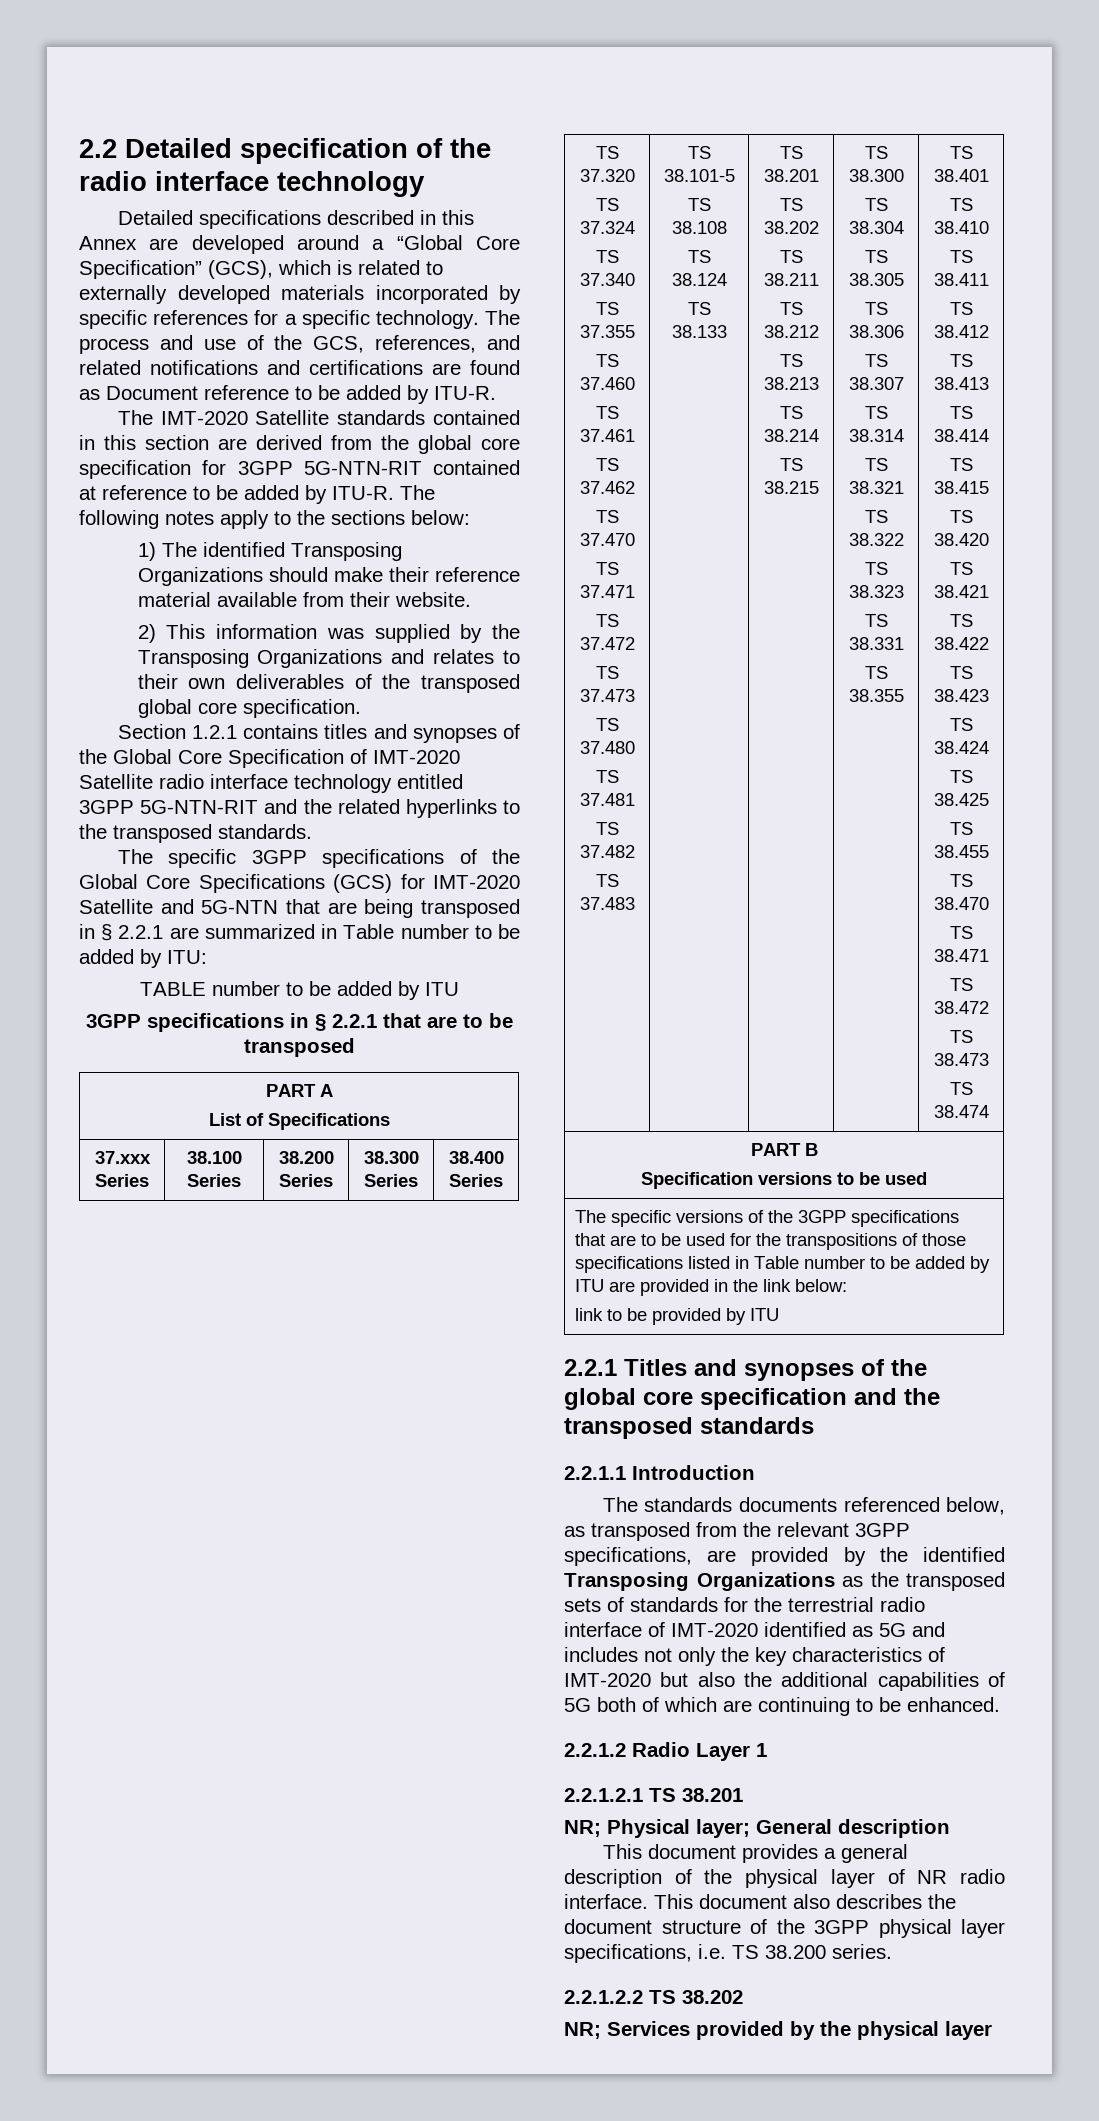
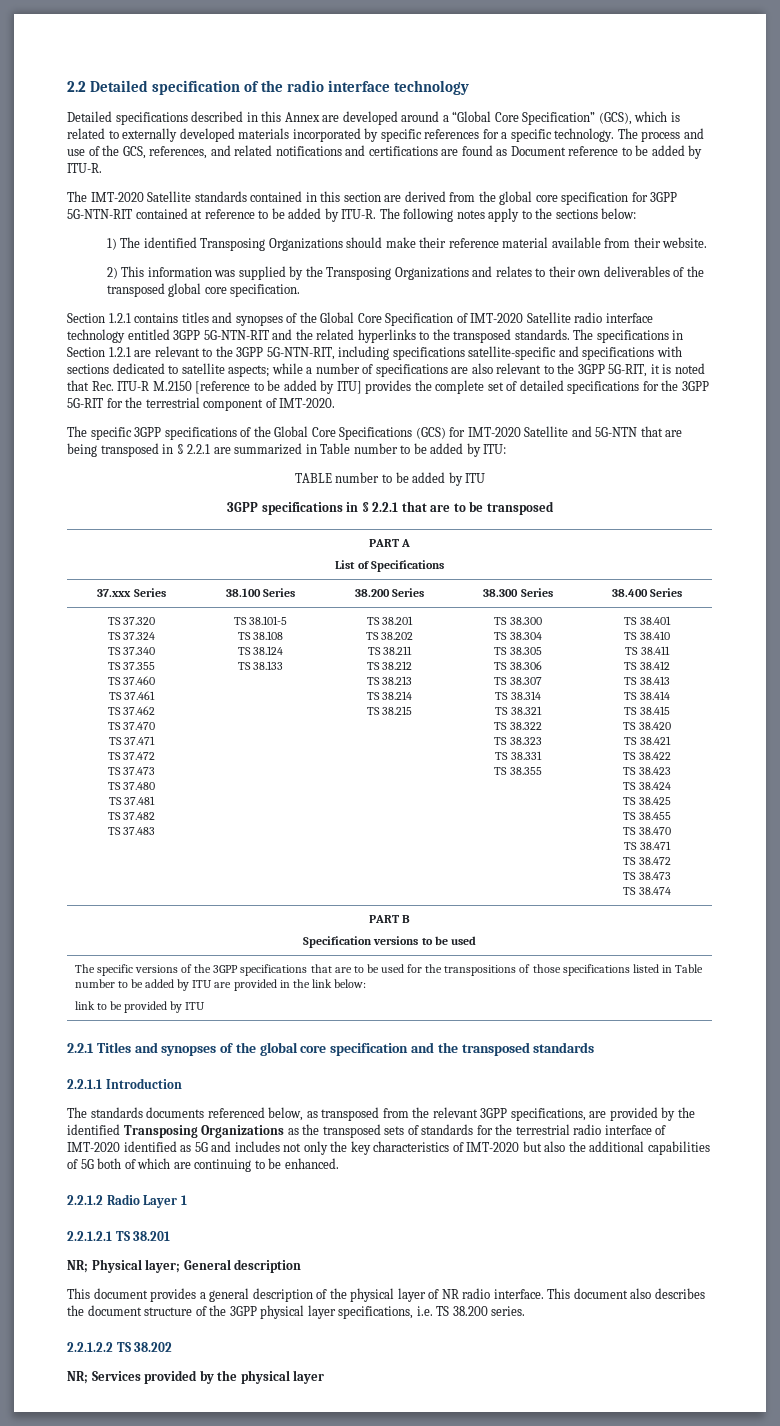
+ The specifications in Section 1.2.1 are relevant to the 3GPP 5G-NTN-RIT, including specifications satellite-specific and specifications with sections dedicated to satellite aspects; while a number of specifications are also relevant to the 3GPP 5G-RIT, it is noted that Rec. ITU-R M.2150 [reference to be added by ITU] provides the complete set of detailed specifications for the 3GPP 5G-RIT for the terrestrial component of IMT-2020.

